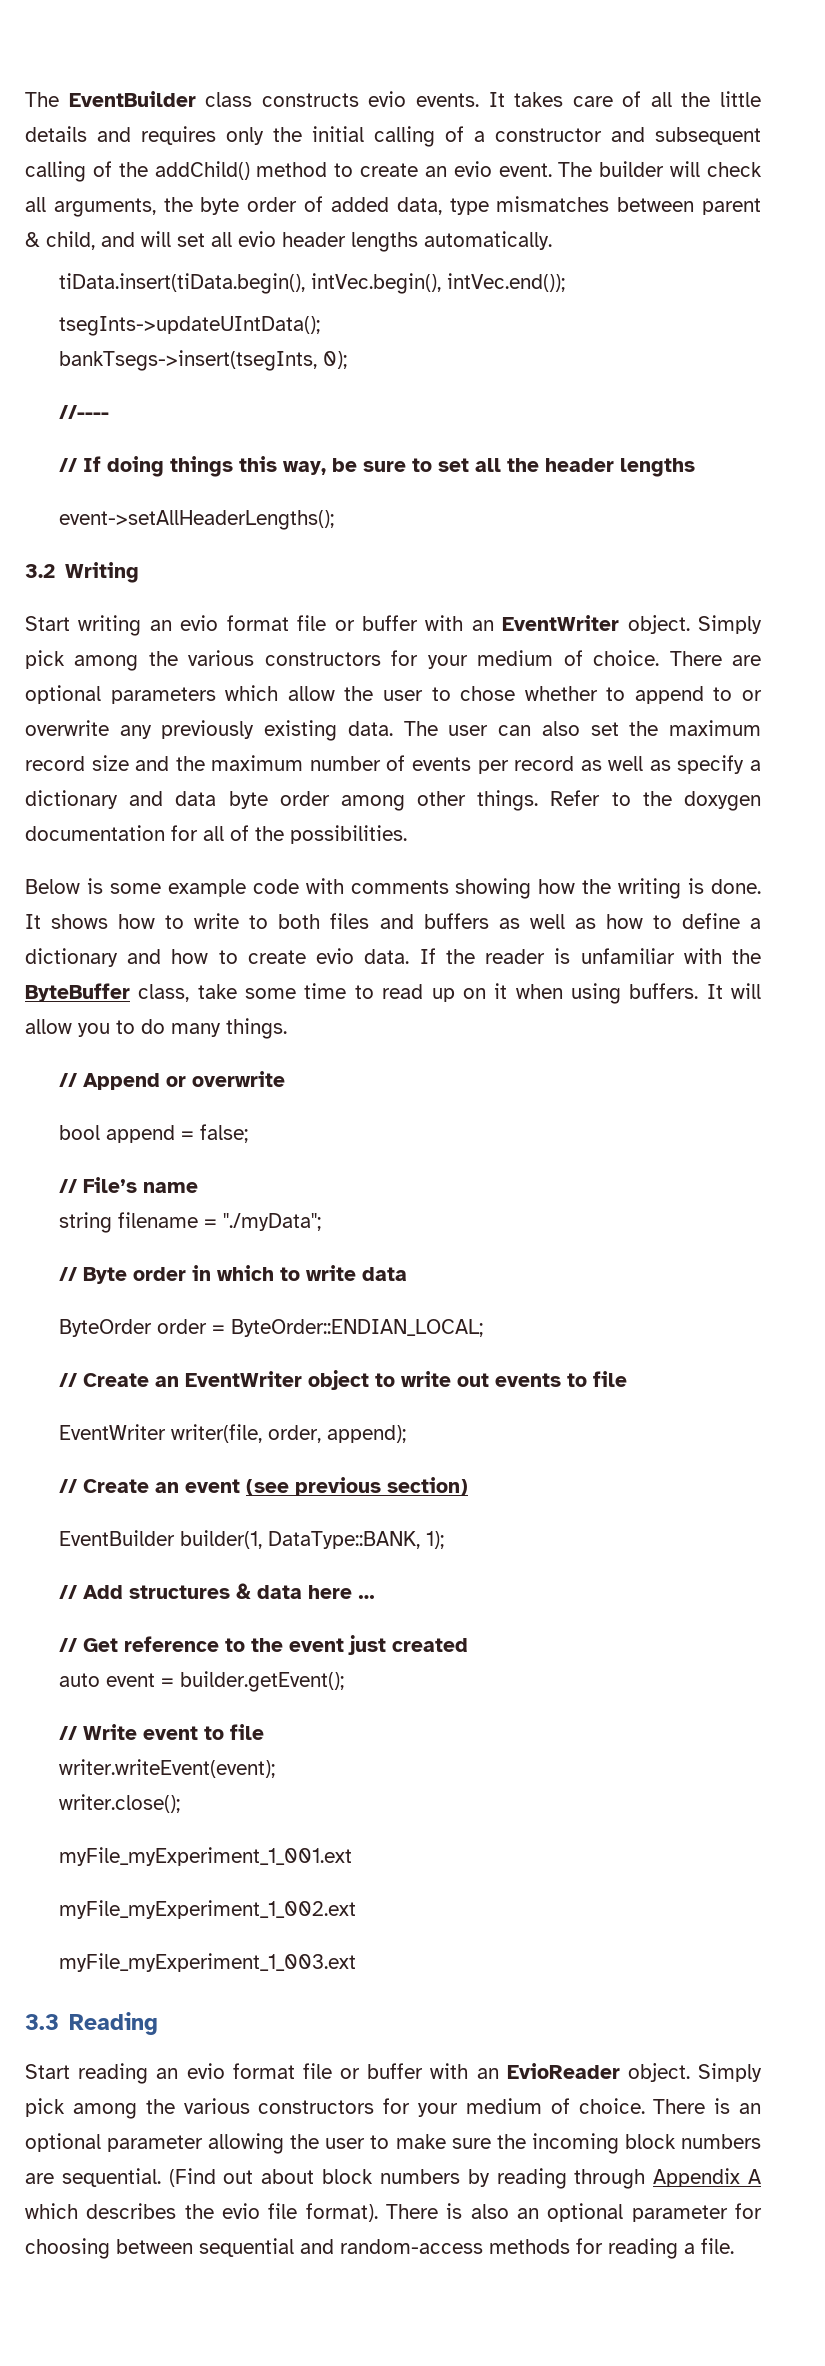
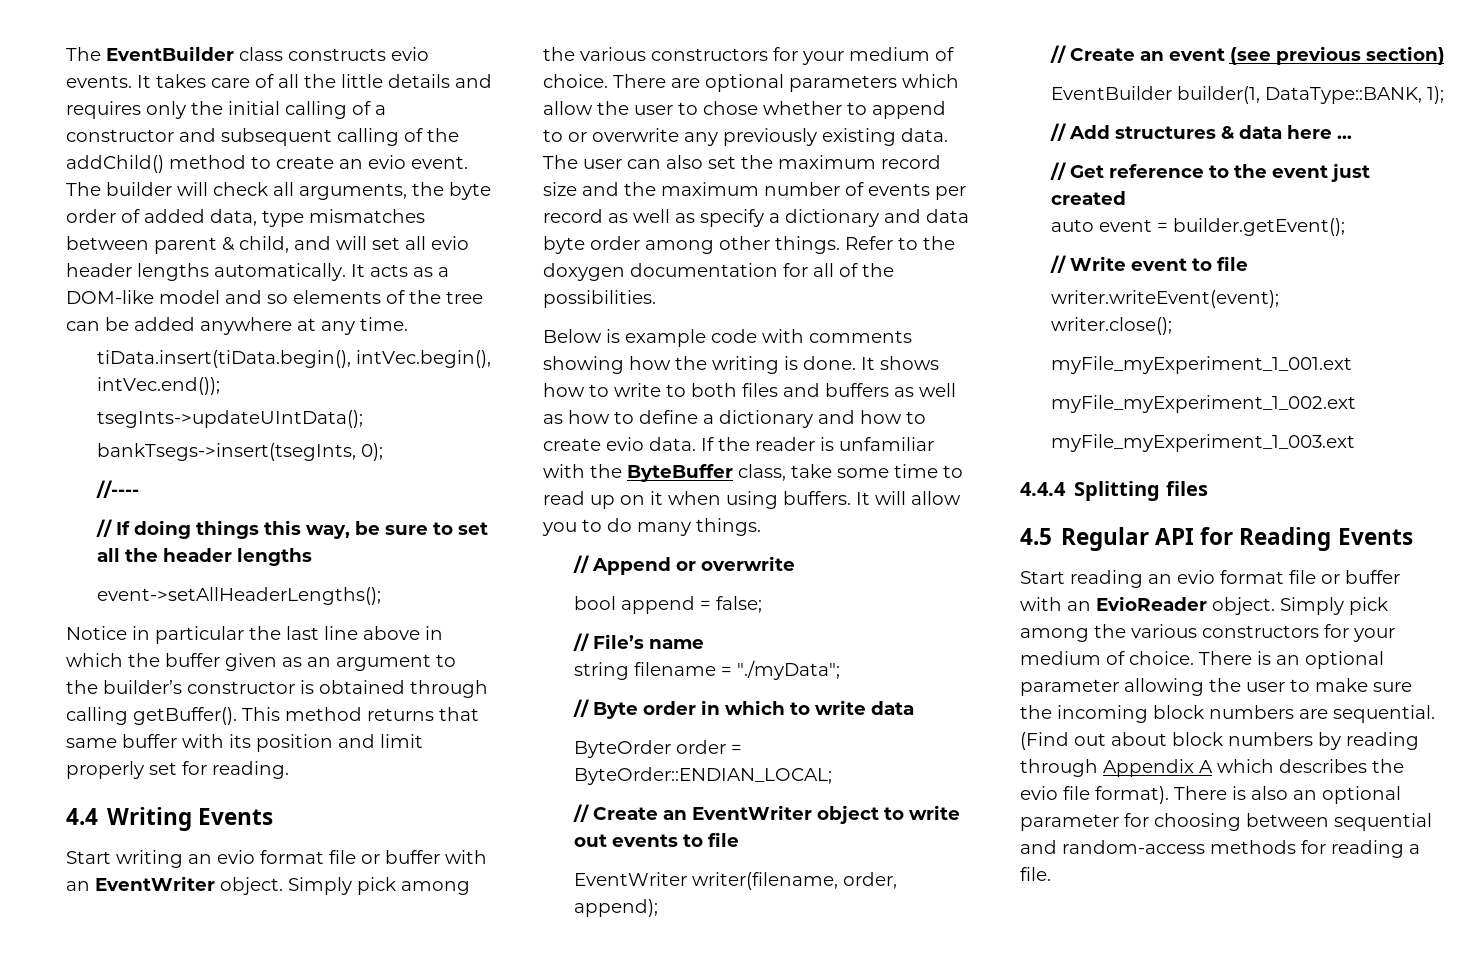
+ It acts as a DOM-like model and so elements of the tree can be added anywhere at any time.
- 3.2 Writing
+ Notice in particular the last line above in which the buffer given as an argument to the builder’s constructor is obtained through calling getBuffer(). This method returns that same buffer with its position and limit properly set for reading.
+ 4.4 Writing Events
- Below is some example code with comments showing how the writing is done.
+ Below is example code with comments showing how the writing is done.
- EventWriter writer(file, order, append);
+ EventWriter writer(filename, order, append);
- 3.3 Reading
+ 4.4.4 Splitting files
+ 4.5 Regular API for Reading Events

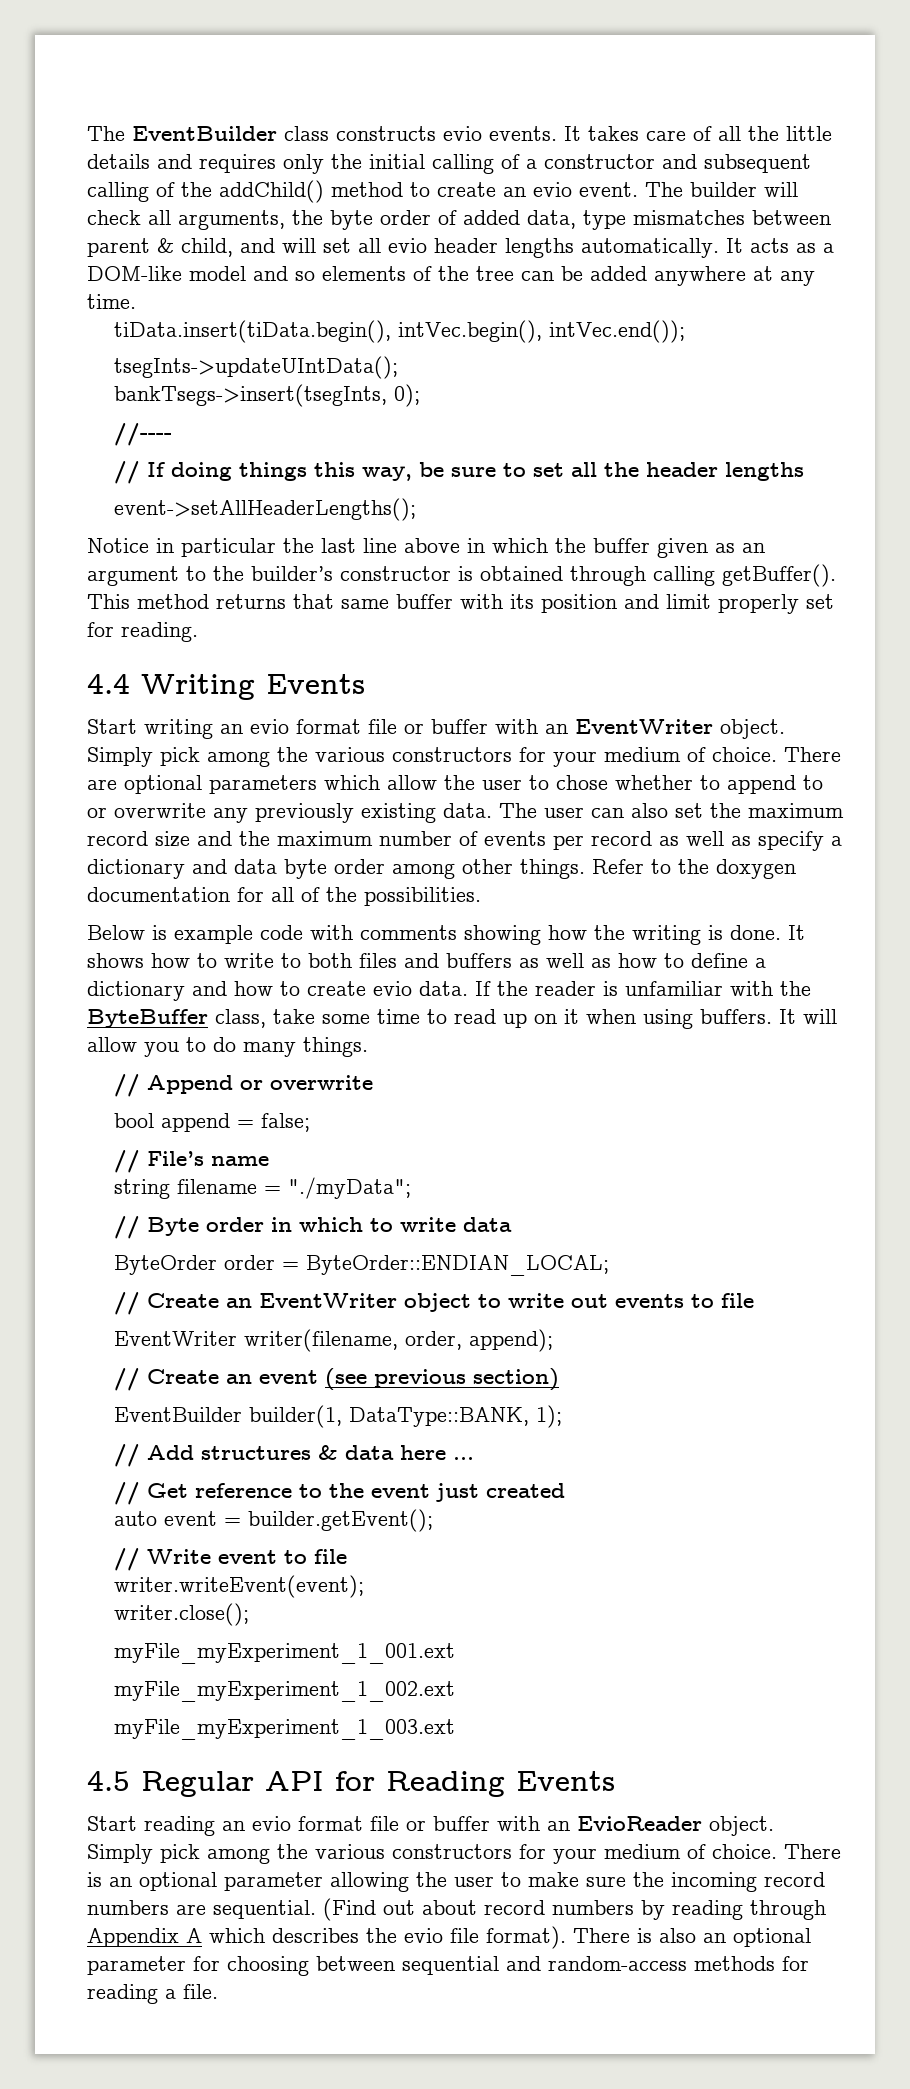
- 4.4.4 Splitting files
- There is an optional parameter allowing the user to make sure the incoming block numbers are sequential.
+ There is an optional parameter allowing the user to make sure the incoming record numbers are sequential.
- (Find out about block numbers by reading through Appendix A which describes the evio file format).
+ (Find out about record numbers by reading through Appendix A which describes the evio file format).

